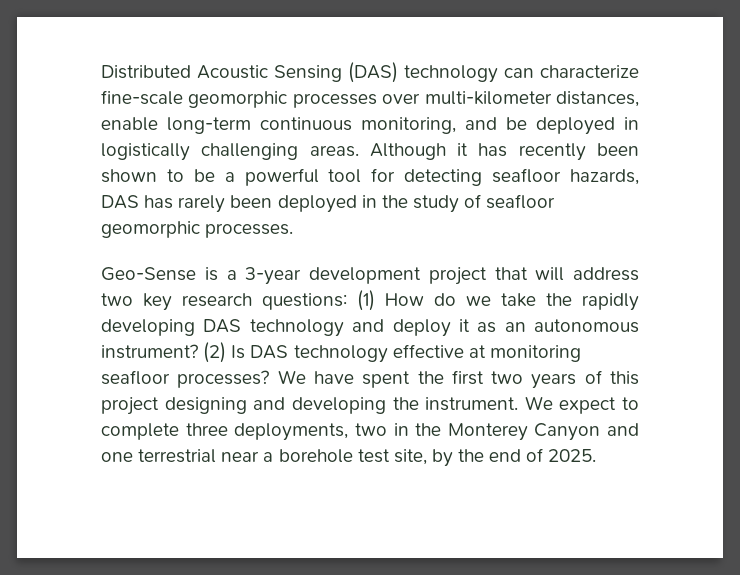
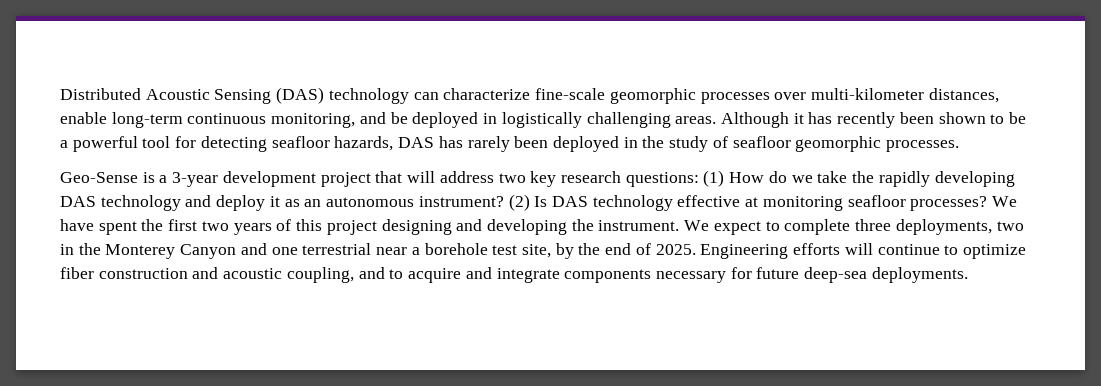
+ Engineering efforts will continue to optimize fiber construction and acoustic coupling, and to acquire and integrate components necessary for future deep-sea deployments.

